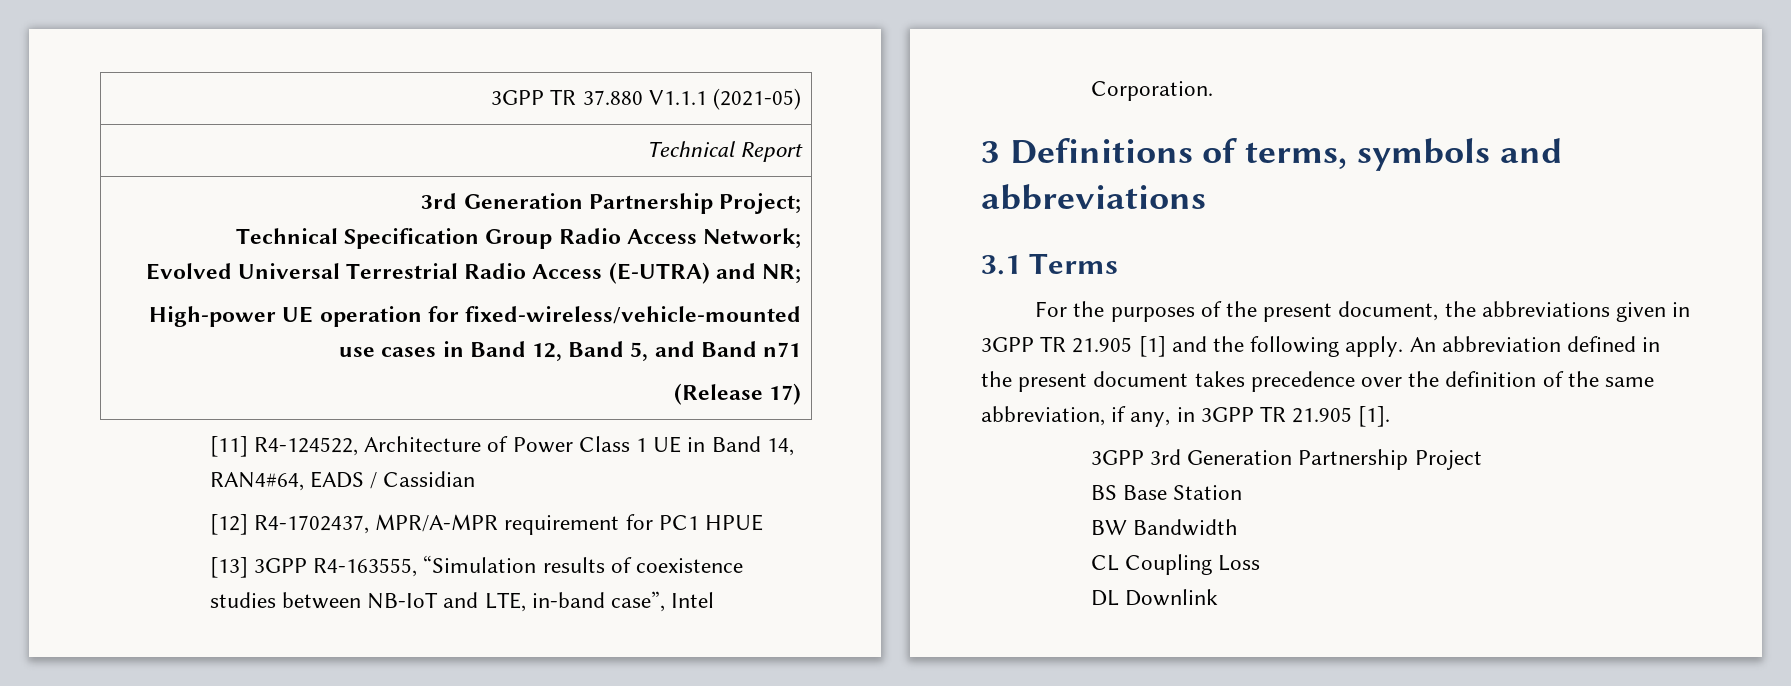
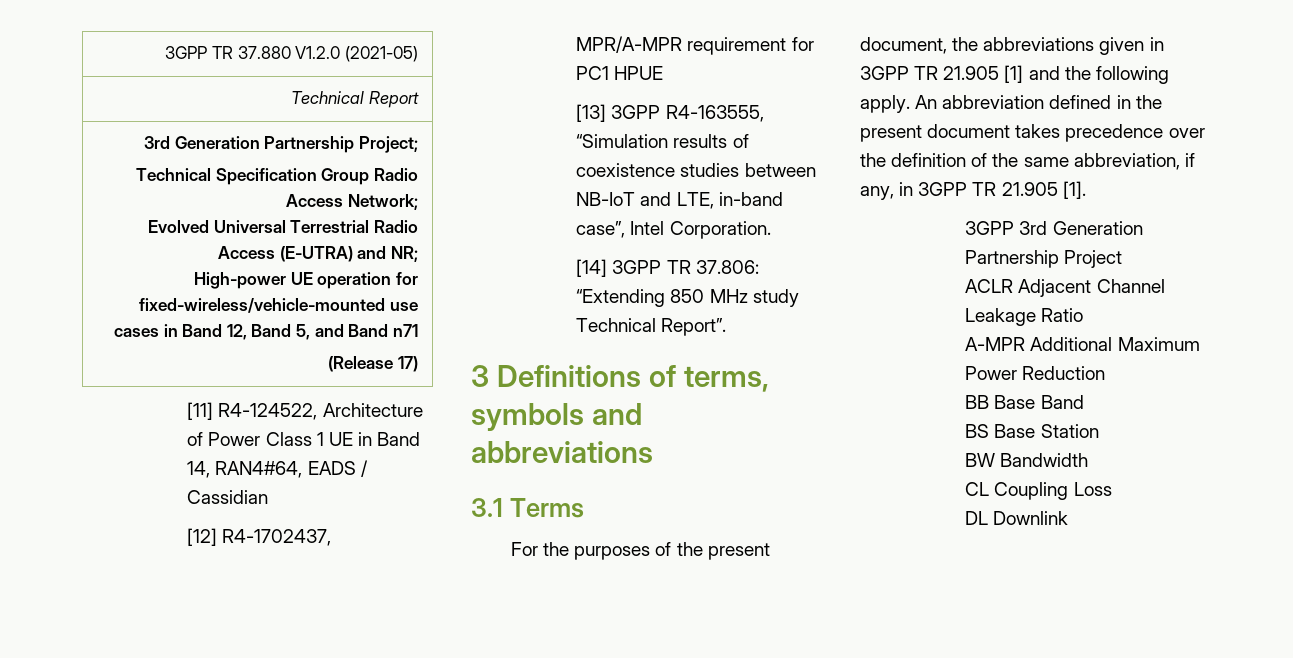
- 3GPP TR 37.880 V1.1.1 (2021-05)
+ 3GPP TR 37.880 V1.2.0 (2021-05)
+ [14] 3GPP TR 37.806: “Extending 850 MHz study Technical Report”.
+ ACLR Adjacent Channel Leakage Ratio
+ A-MPR Additional Maximum Power Reduction
+ BB Base Band

